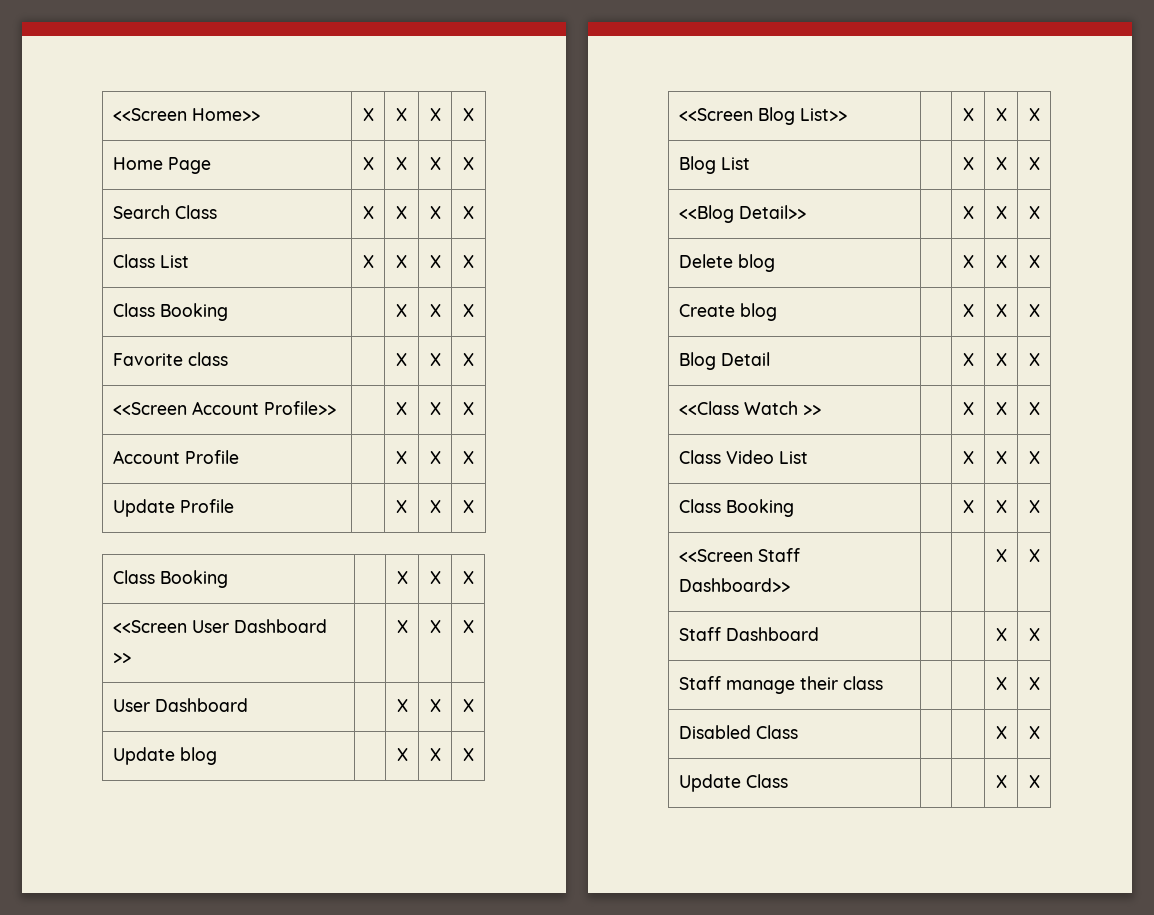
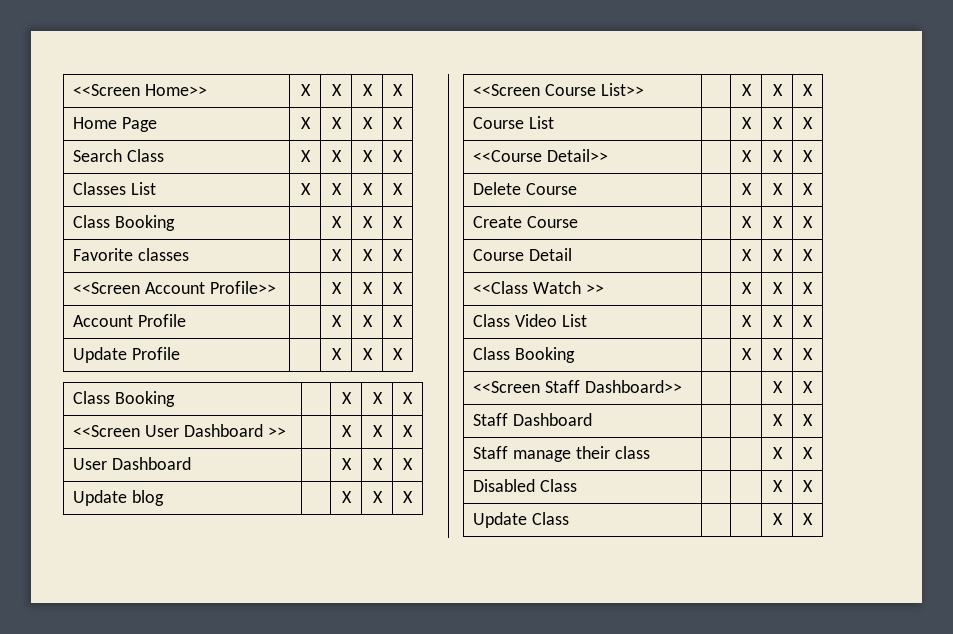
- Class List | X | X | X | X
+ Classes List | X | X | X | X
- Favorite class | | X | X | X
+ Favorite classes | | X | X | X
- <<Screen Blog List>> | | X | X | X
+ <<Screen Course List>> | | X | X | X
- Blog List | | X | X | X
- <<Blog Detail>> | | X | X | X
+ Course List | | X | X | X
+ <<Course Detail>> | | X | X | X
- Delete blog | | X | X | X
+ Delete Course | | X | X | X
- Create blog | | X | X | X
- Blog Detail | | X | X | X
+ Create Course | | X | X | X
+ Course Detail | | X | X | X

